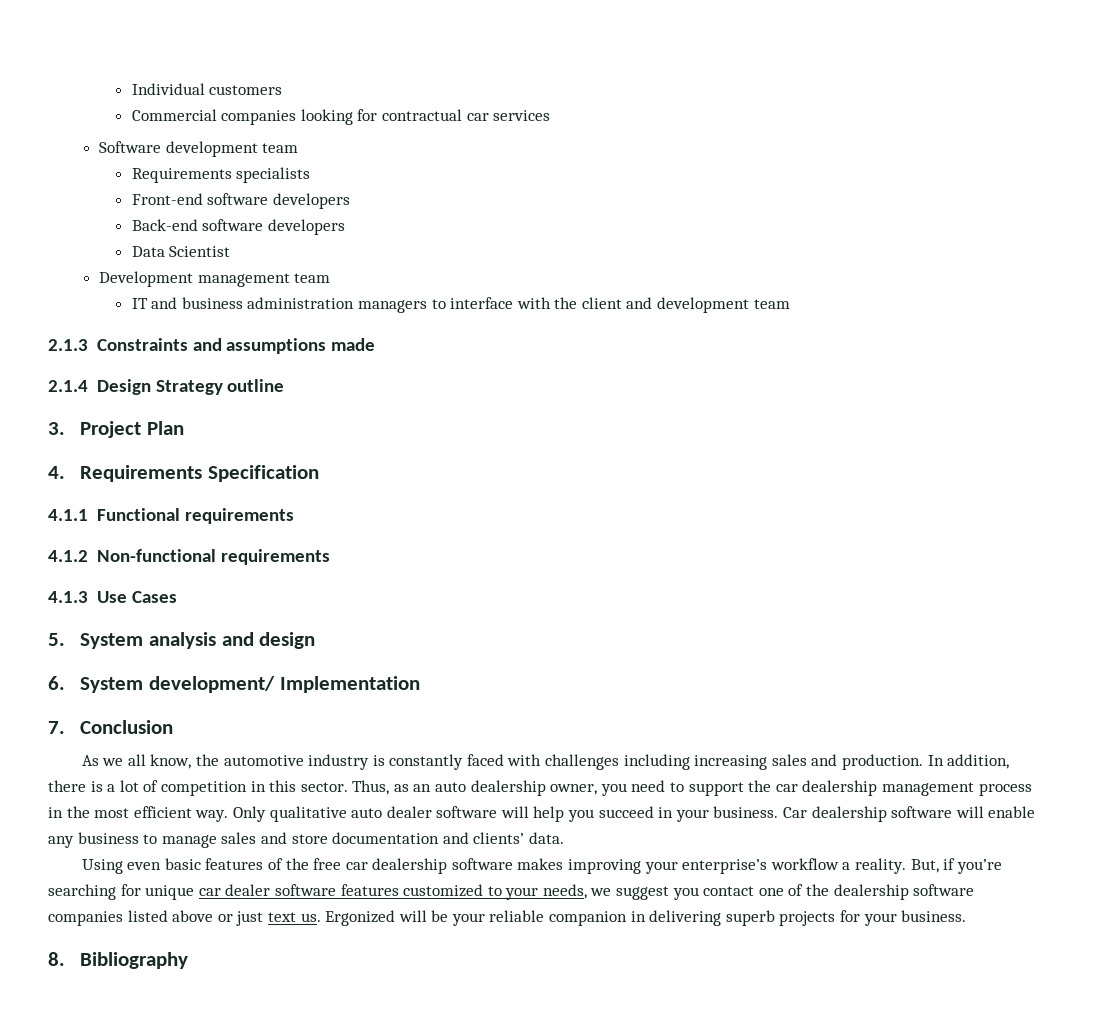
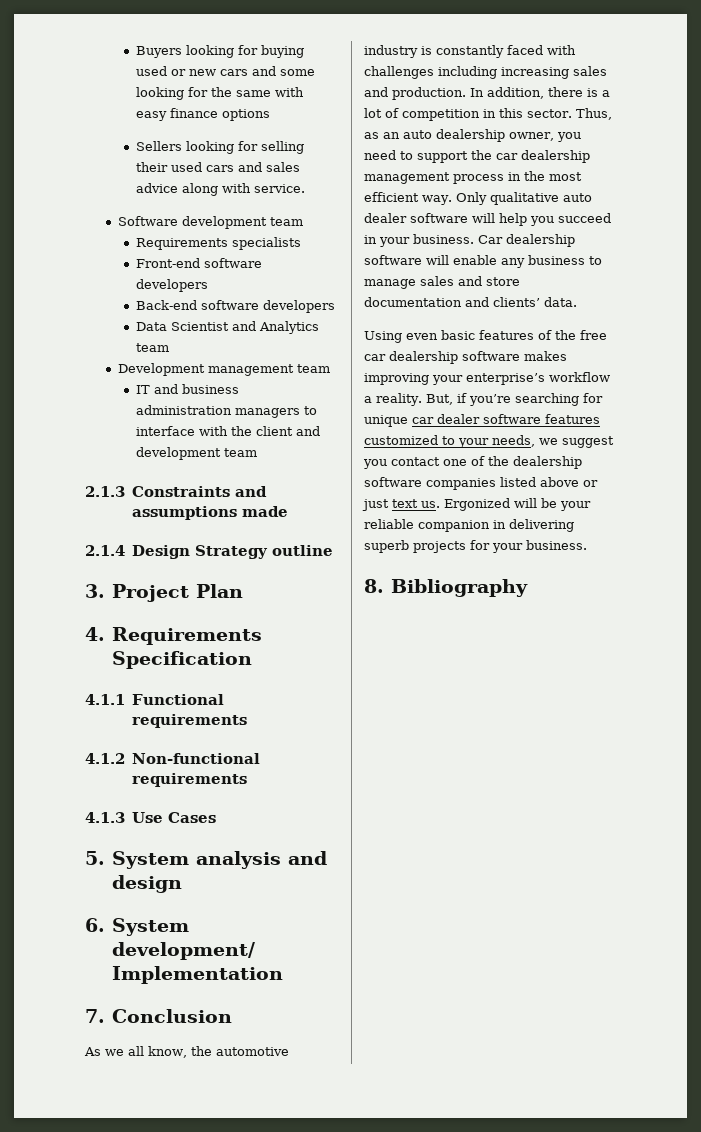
- Individual customers
- Commercial companies looking for contractual car services
+ Buyers looking for buying used or new cars and some looking for the same with easy finance options
+ Sellers looking for selling their used cars and sales advice along with service.
- Data Scientist
+ Data Scientist and Analytics team

